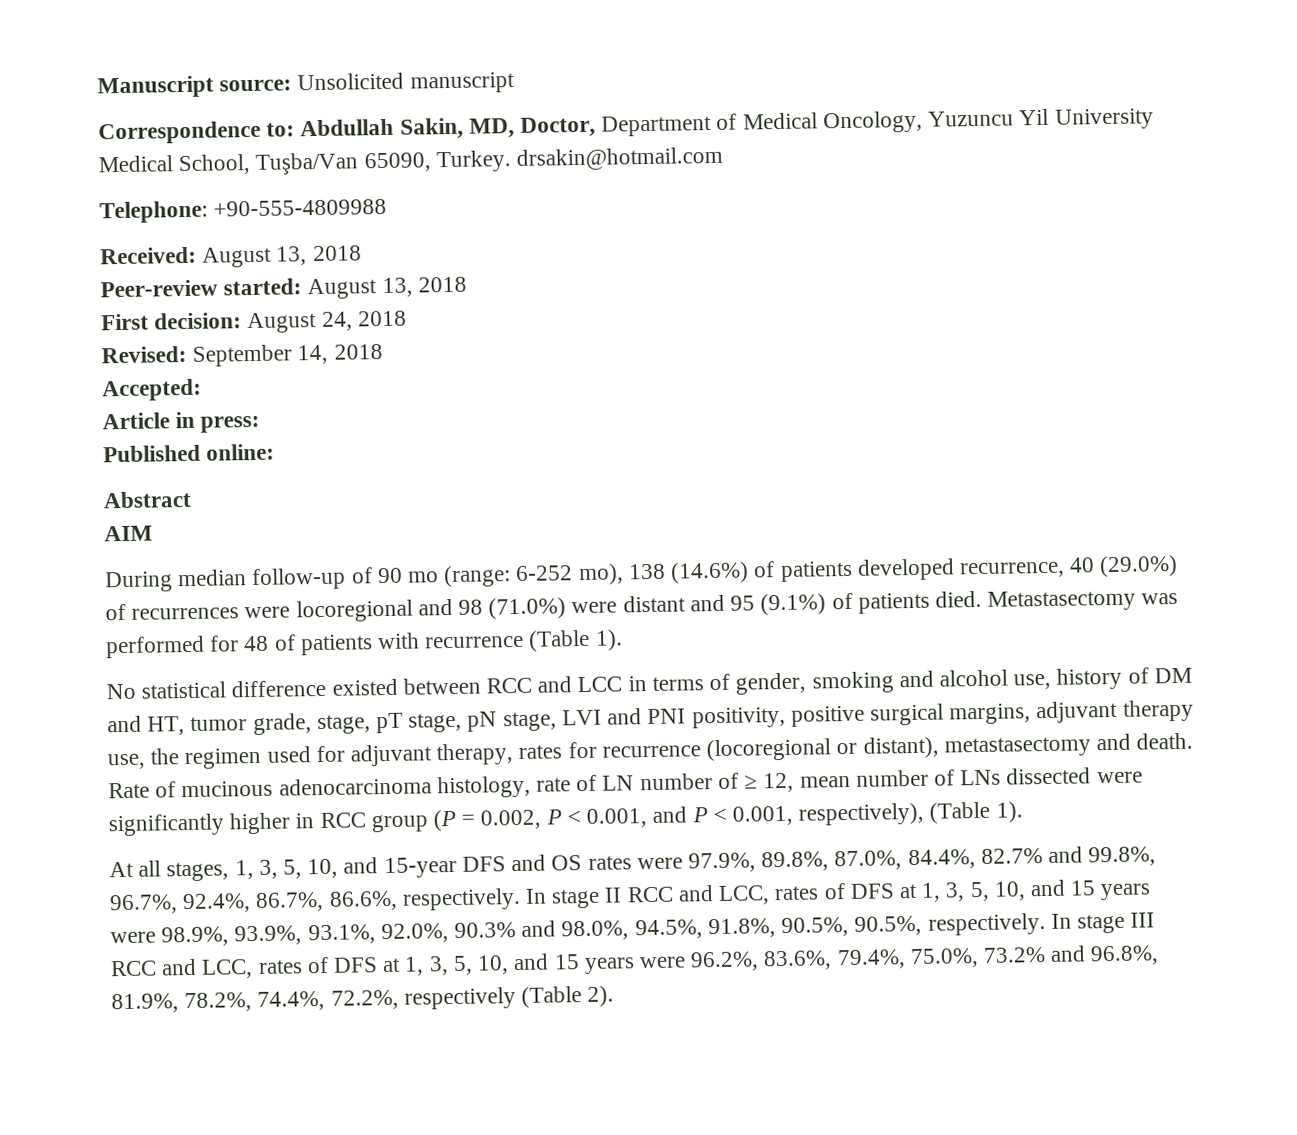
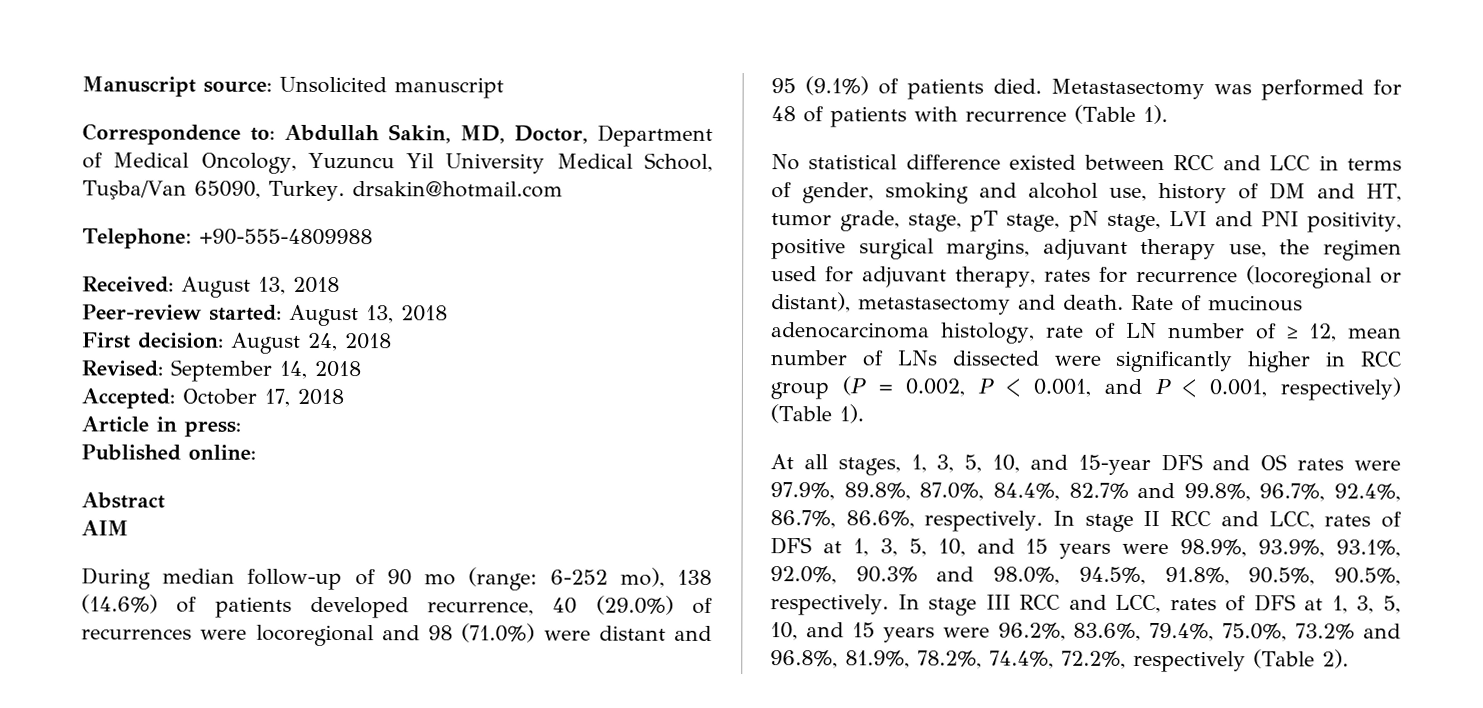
- Accepted:
+ Accepted: October 17, 2018
- Rate of mucinous adenocarcinoma histology, rate of LN number of ≥ 12, mean number of LNs dissected were significantly higher in RCC group (P = 0.002, P < 0.001, and P < 0.001, respectively), (Table 1).
+ Rate of mucinous adenocarcinoma histology, rate of LN number of ≥ 12, mean number of LNs dissected were significantly higher in RCC group (P = 0.002, P < 0.001, and P < 0.001, respectively) (Table 1).

